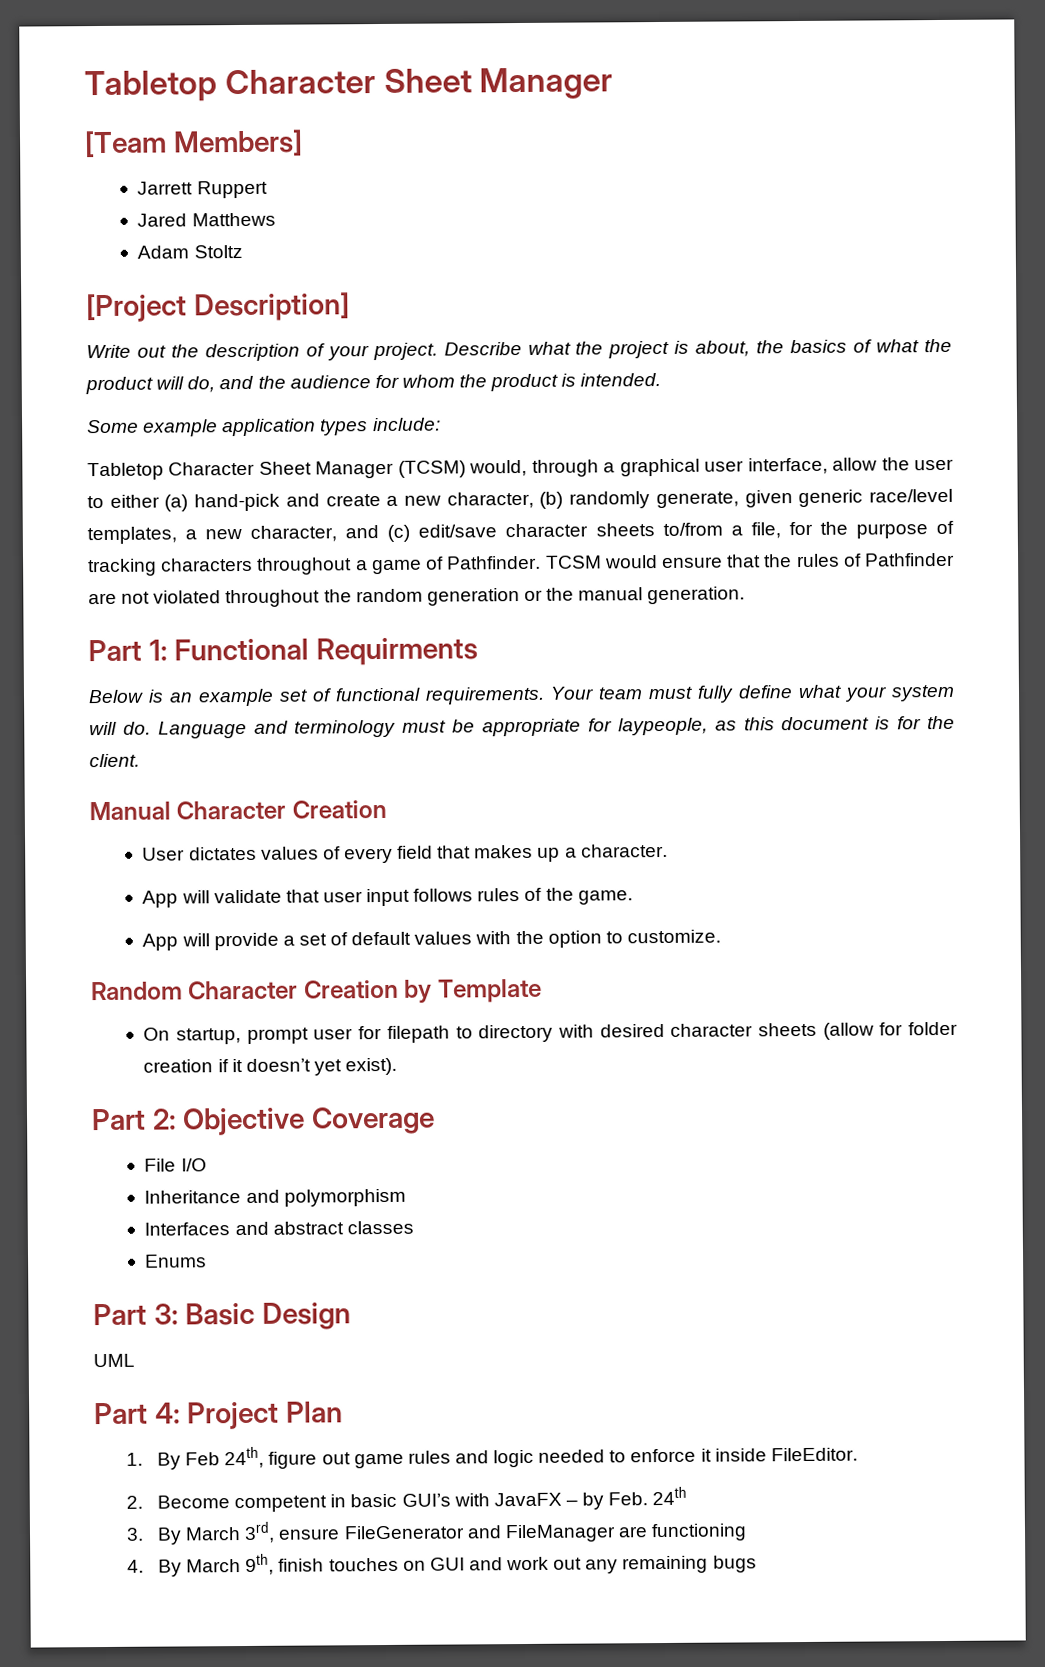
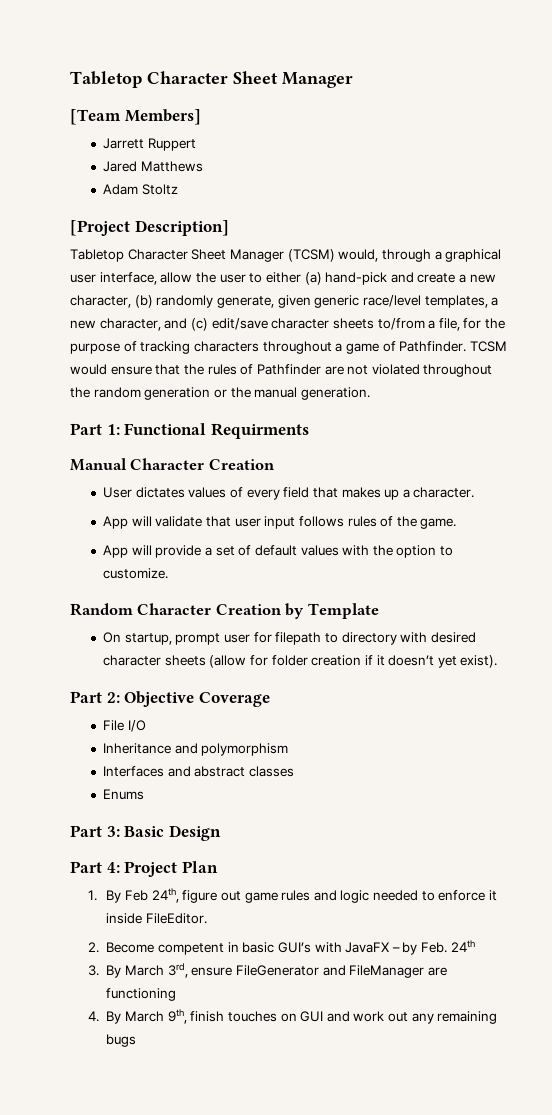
- Write out the description of your project. Describe what the project is about, the basics of what the product will do, and the audience for whom the product is intended.
- Some example application types include:
- Below is an example set of functional requirements. Your team must fully define what your system will do. Language and terminology must be appropriate for laypeople, as this document is for the client.
- UML

